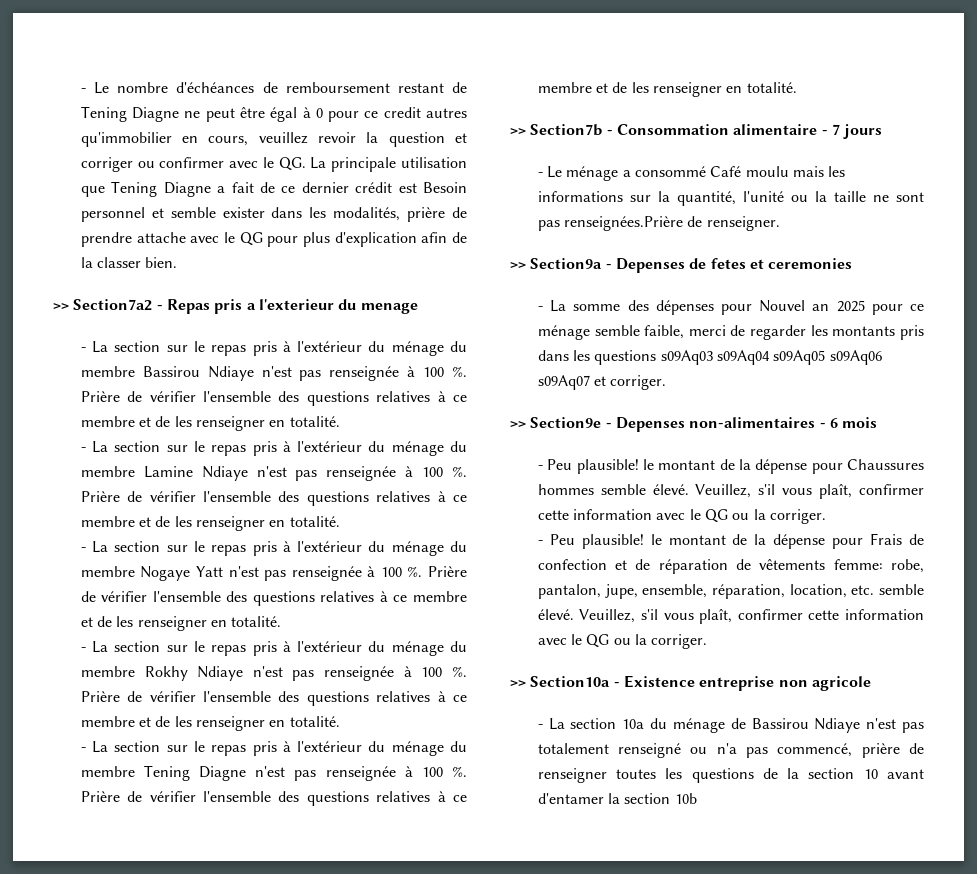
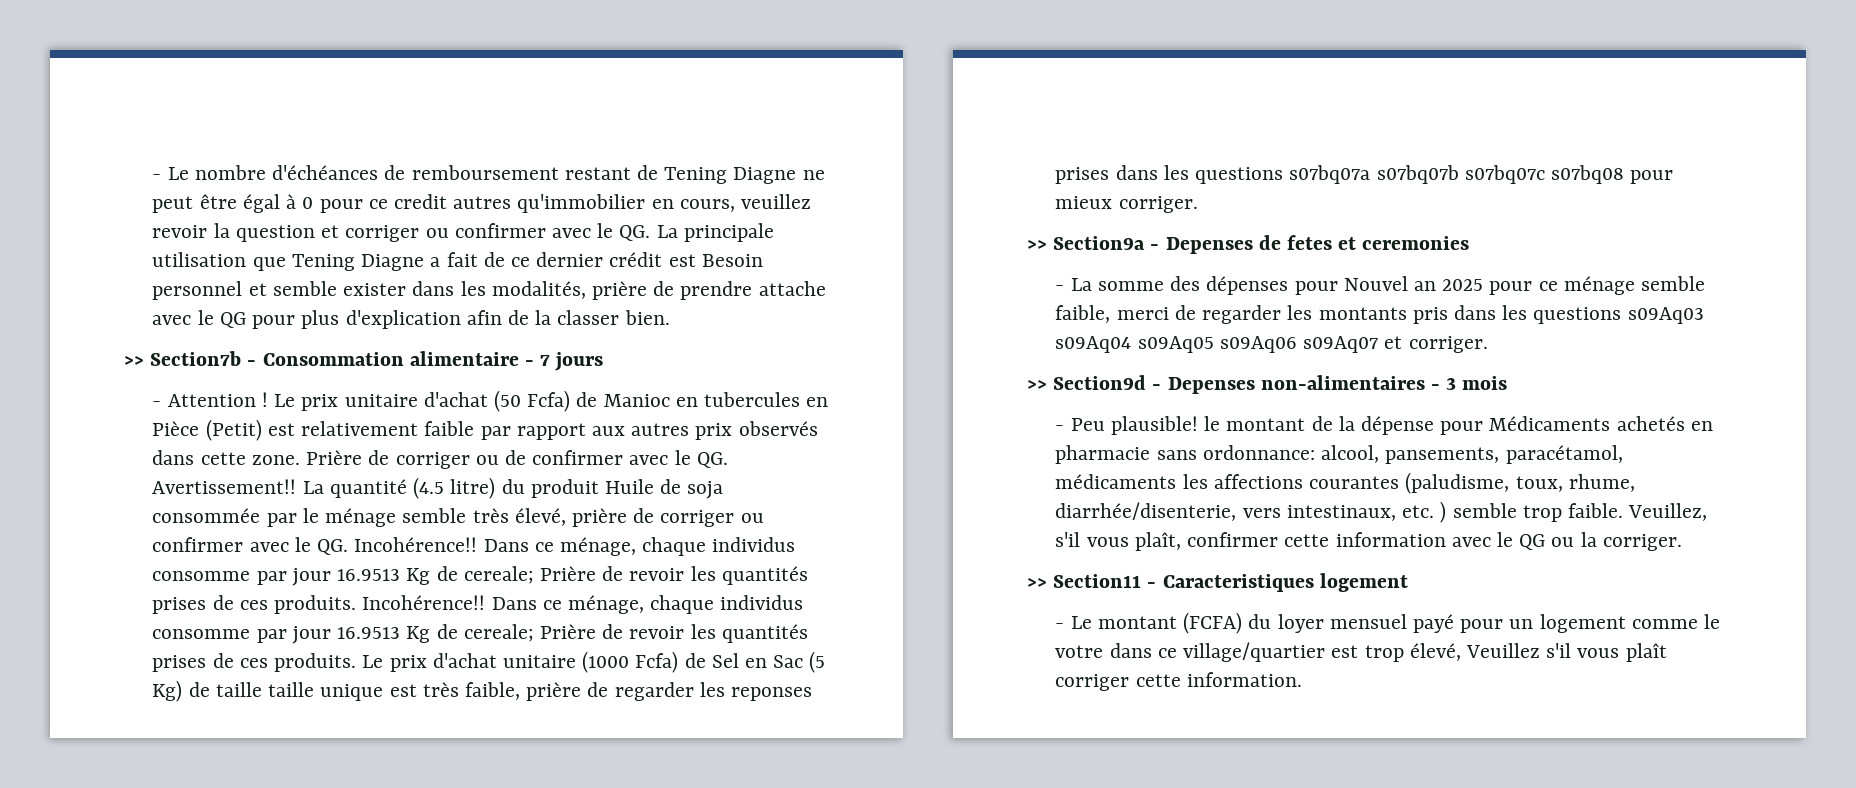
- >> Section7a2 - Repas pris a l'exterieur du menage
- - La section sur le repas pris à l'extérieur du ménage du membre Bassirou Ndiaye n'est pas renseignée à 100 %. Prière de vérifier l'ensemble des questions relatives à ce membre et de les renseigner en totalité.
- - La section sur le repas pris à l'extérieur du ménage du membre Lamine Ndiaye n'est pas renseignée à 100 %. Prière de vérifier l'ensemble des questions relatives à ce membre et de les renseigner en totalité.
- - La section sur le repas pris à l'extérieur du ménage du membre Nogaye Yatt n'est pas renseignée à 100 %. Prière de vérifier l'ensemble des questions relatives à ce membre et de les renseigner en totalité.
- - La section sur le repas pris à l'extérieur du ménage du membre Rokhy Ndiaye n'est pas renseignée à 100 %. Prière de vérifier l'ensemble des questions relatives à ce membre et de les renseigner en totalité.
- - La section sur le repas pris à l'extérieur du ménage du membre Tening Diagne n'est pas renseignée à 100 %. Prière de vérifier l'ensemble des questions relatives à ce membre et de les renseigner en totalité.
- - Le ménage a consommé Café moulu mais les informations sur la quantité, l'unité ou la taille ne sont pas renseignées.Prière de renseigner.
+ - Attention ! Le prix unitaire d'achat (50 Fcfa) de Manioc en tubercules en Pièce (Petit) est relativement faible par rapport aux autres prix observés dans cette zone. Prière de corriger ou de confirmer avec le QG. Avertissement!! La quantité (4.5 litre) du produit Huile de soja consommée par le ménage semble très élevé, prière de corriger ou confirmer avec le QG. Incohérence!! Dans ce ménage, chaque individus consomme par jour 16.9513 Kg de cereale; Prière de revoir les quantités prises de ces produits. Incohérence!! Dans ce ménage, chaque individus consomme par jour 16.9513 Kg de cereale; Prière de revoir les quantités prises de ces produits. Le prix d'achat unitaire (1000 Fcfa) de Sel en Sac (5 Kg) de taille taille unique est très faible, prière de regarder les reponses prises dans les questions s07bq07a s07bq07b s07bq07c s07bq08 pour mieux corriger.
- >> Section9e - Depenses non-alimentaires - 6 mois
+ >> Section9d - Depenses non-alimentaires - 3 mois
- - Peu plausible! le montant de la dépense pour Chaussures hommes semble élevé. Veuillez, s'il vous plaît, confirmer cette information avec le QG ou la corriger.
- - Peu plausible! le montant de la dépense pour Frais de confection et de réparation de vêtements femme: robe, pantalon, jupe, ensemble, réparation, location, etc. semble élevé.
+ - Peu plausible! le montant de la dépense pour Médicaments achetés en pharmacie sans ordonnance: alcool, pansements, paracétamol, médicaments les affections courantes (paludisme, toux, rhume, diarrhée/disenterie, vers intestinaux, etc. ) semble trop faible.
- >> Section10a - Existence entreprise non agricole
- - La section 10a du ménage de Bassirou Ndiaye n'est pas totalement renseigné ou n'a pas commencé, prière de renseigner toutes les questions de la section 10 avant d'entamer la section 10b
+ >> Section11 - Caracteristiques logement
+ - Le montant (FCFA) du loyer mensuel payé pour un logement comme le votre dans ce village/quartier est trop élevé, Veuillez s'il vous plaît corriger cette information.

